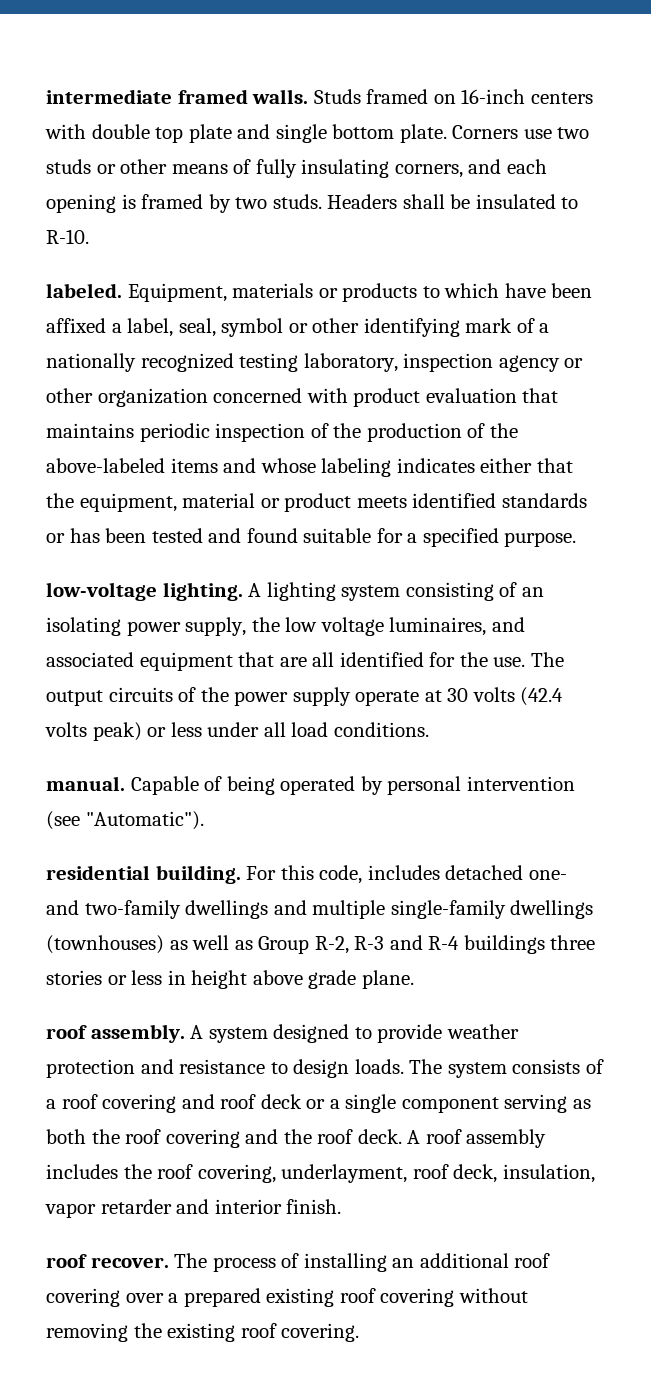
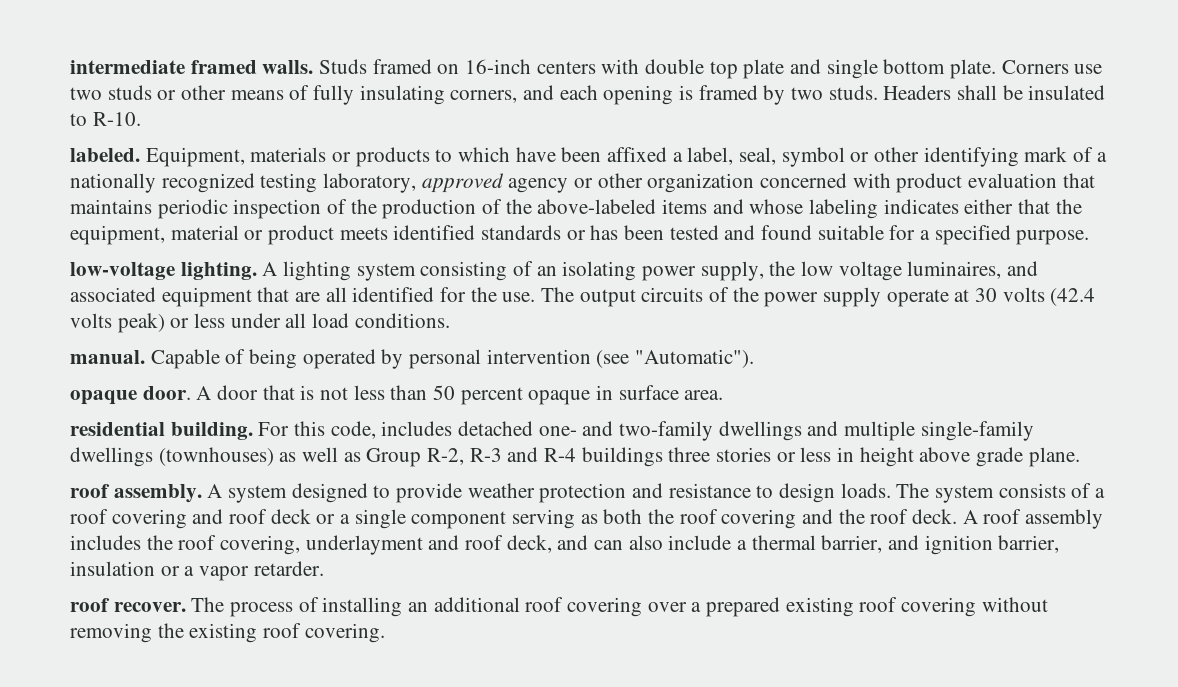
- Equipment, materials or products to which have been affixed a label, seal, symbol or other identifying mark of a nationally recognized testing laboratory, inspection agency or other organization concerned with product evaluation that maintains periodic inspection of the production of the above-labeled items and whose labeling indicates either that the equipment, material or product meets identified standards or has been tested and found suitable for a specified purpose.
+ Equipment, materials or products to which have been affixed a label, seal, symbol or other identifying mark of a nationally recognized testing laboratory, approved agency or other organization concerned with product evaluation that maintains periodic inspection of the production of the above-labeled items and whose labeling indicates either that the equipment, material or product meets identified standards or has been tested and found suitable for a specified purpose.
+ opaque door. A door that is not less than 50 percent opaque in surface area.
- A roof assembly includes the roof covering, underlayment, roof deck, insulation, vapor retarder and interior finish.
+ A roof assembly includes the roof covering, underlayment and roof deck, and can also include a thermal barrier, and ignition barrier, insulation or a vapor retarder.

